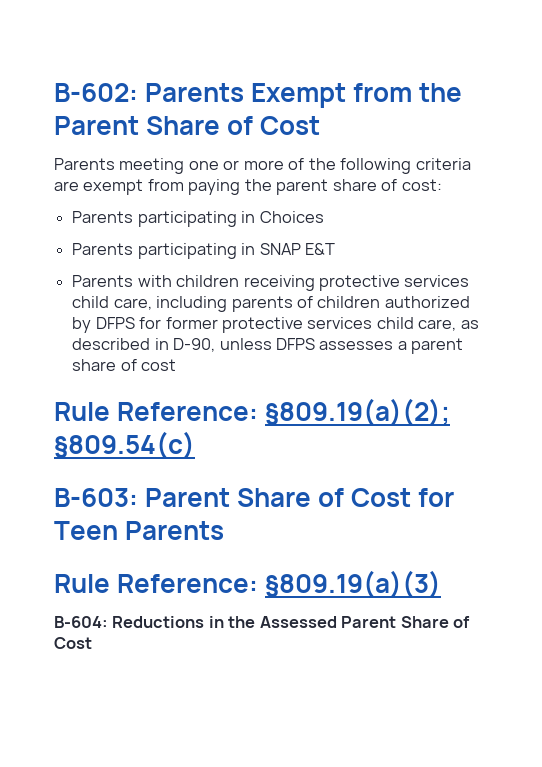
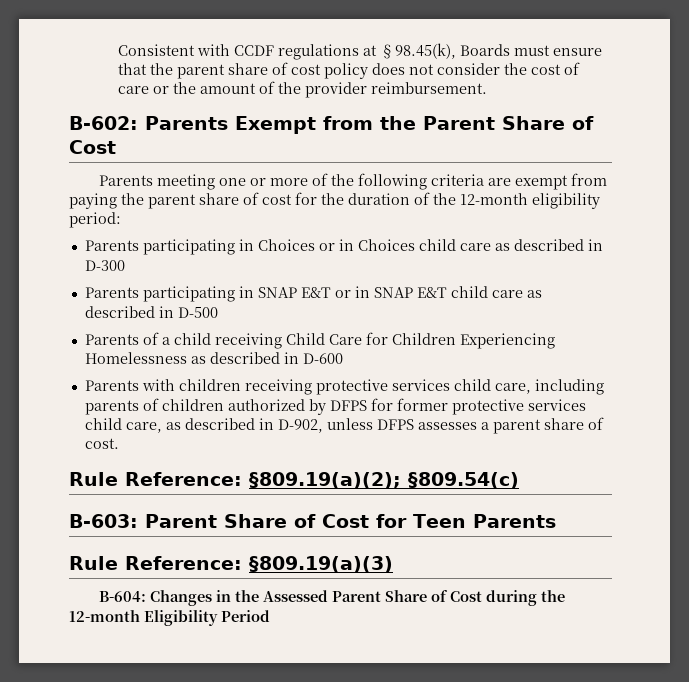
+ Consistent with CCDF regulations at §98.45(k), Boards must ensure that the parent share of cost policy does not consider the cost of care or the amount of the provider reimbursement.
- Parents meeting one or more of the following criteria are exempt from paying the parent share of cost:
- Parents participating in Choices
+ Parents meeting one or more of the following criteria are exempt from paying the parent share of cost for the duration of the 12-month eligibility period:
+ Parents participating in Choices or in Choices child care as described in D-300
- Parents participating in SNAP E&T
+ Parents participating in SNAP E&T or in SNAP E&T child care as described in D-500
+ Parents of a child receiving Child Care for Children Experiencing Homelessness as described in D-600
- Parents with children receiving protective services child care, including parents of children authorized by DFPS for former protective services child care, as described in D-90, unless DFPS assesses a parent share of cost
+ Parents with children receiving protective services child care, including parents of children authorized by DFPS for former protective services child care, as described in D-902, unless DFPS assesses a parent share of cost.
- B-604: Reductions in the Assessed Parent Share of Cost
+ B-604: Changes in the Assessed Parent Share of Cost during the 12-month Eligibility Period

